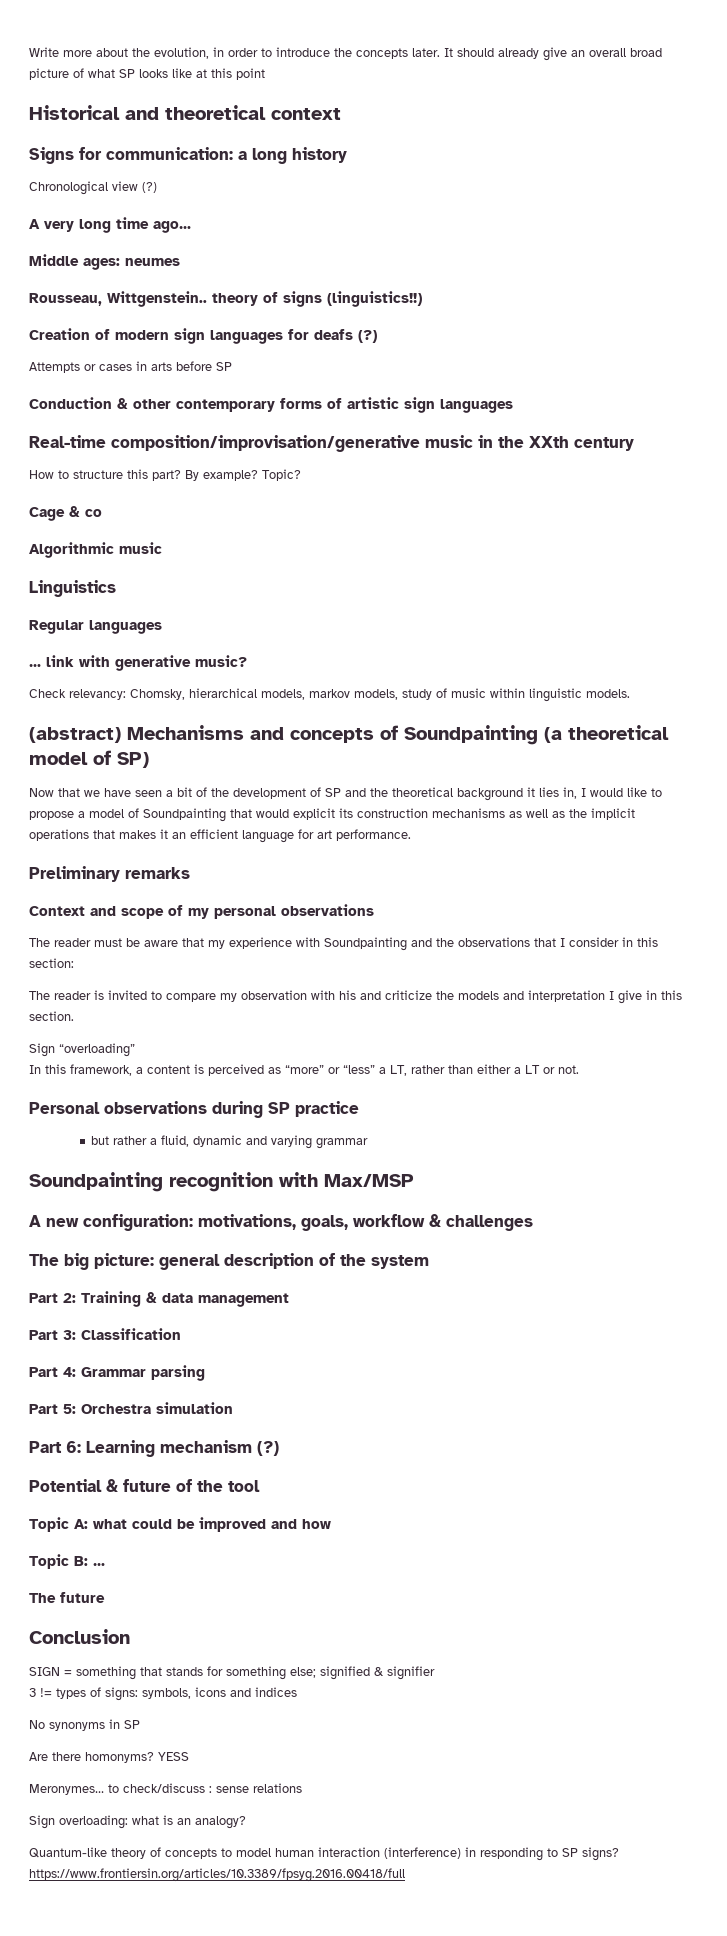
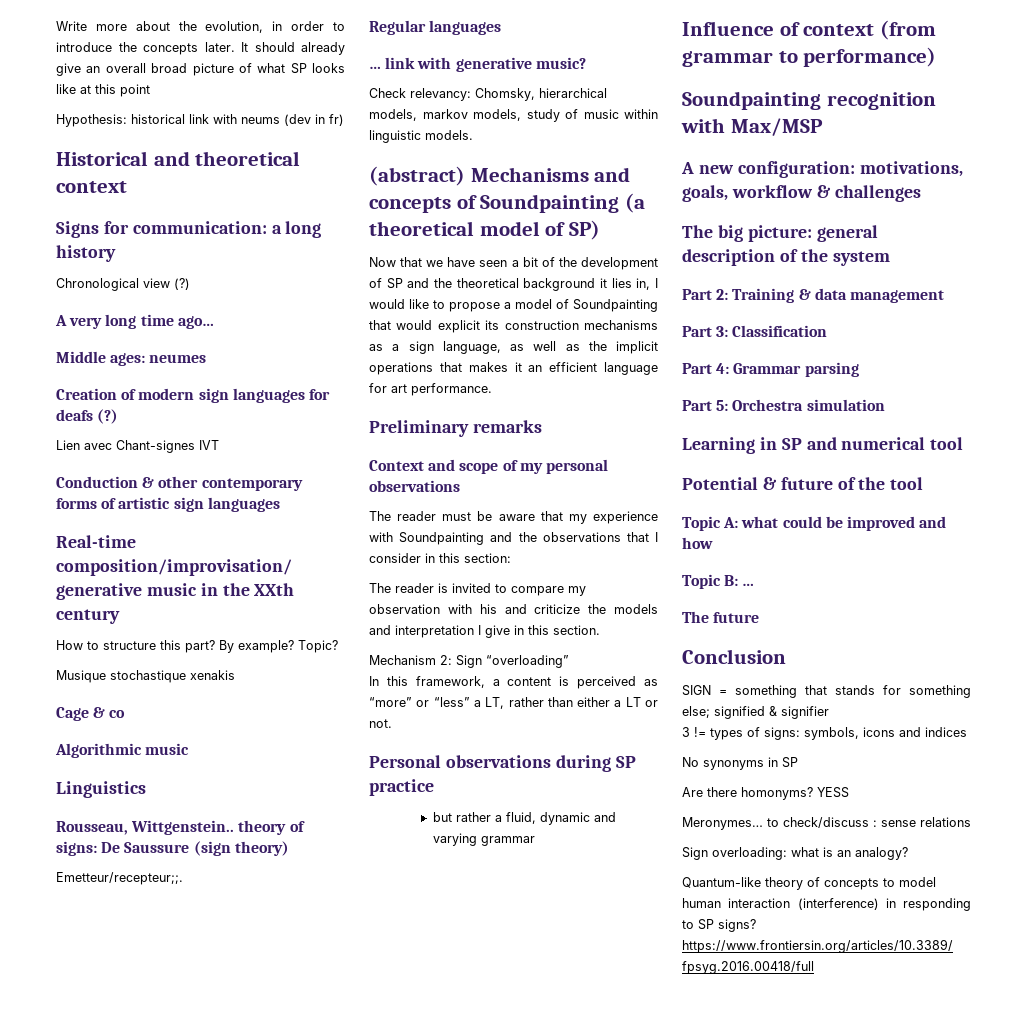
+ Hypothesis: historical link with neums (dev in fr)
- Rousseau, Wittgenstein.. theory of signs (linguistics!!)
- Attempts or cases in arts before SP
+ Lien avec Chant-signes IVT
+ Musique stochastique xenakis
+ Rousseau, Wittgenstein.. theory of signs: De Saussure (sign theory)
+ Emetteur/recepteur;;.
- Now that we have seen a bit of the development of SP and the theoretical background it lies in, I would like to propose a model of Soundpainting that would explicit its construction mechanisms as well as the implicit operations that makes it an efficient language for art performance.
+ Now that we have seen a bit of the development of SP and the theoretical background it lies in, I would like to propose a model of Soundpainting that would explicit its construction mechanisms as a sign language, as well as the implicit operations that makes it an efficient language for art performance.
- Sign “overloading”
+ Mechanism 2: Sign “overloading”
+ Influence of context (from grammar to performance)
- Part 6: Learning mechanism (?)
+ Learning in SP and numerical tool

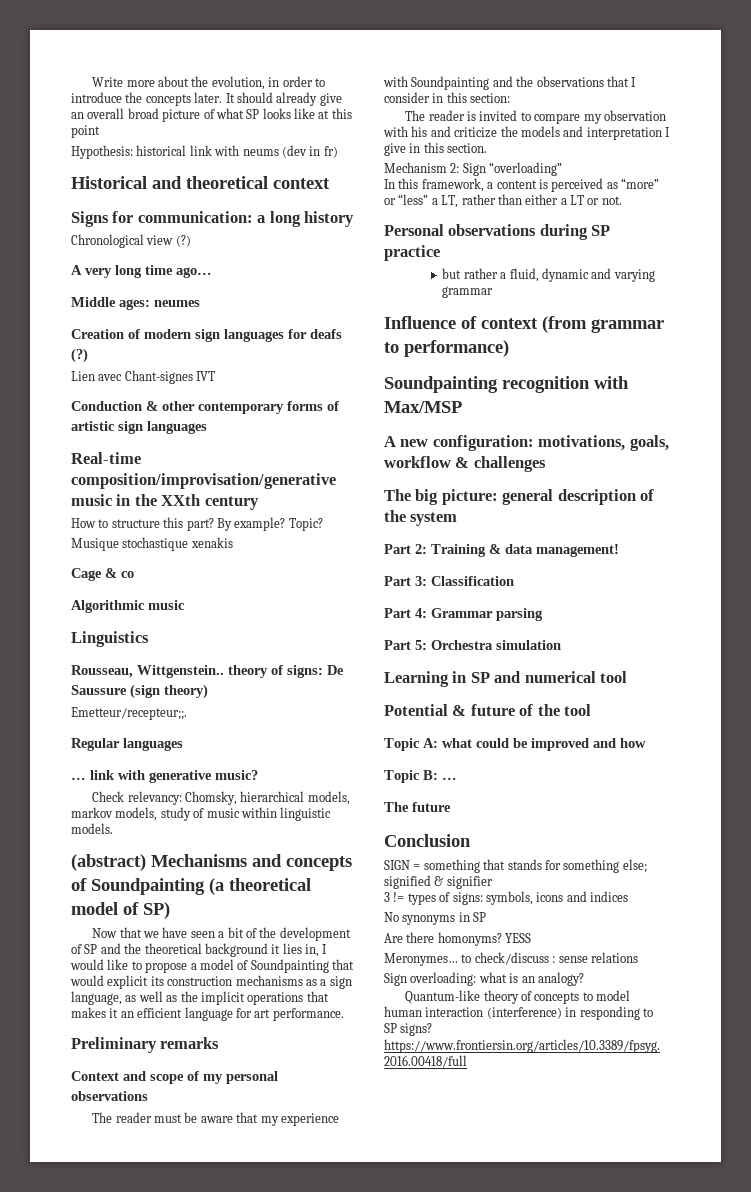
- Part 2: Training & data management
+ Part 2: Training & data management!

